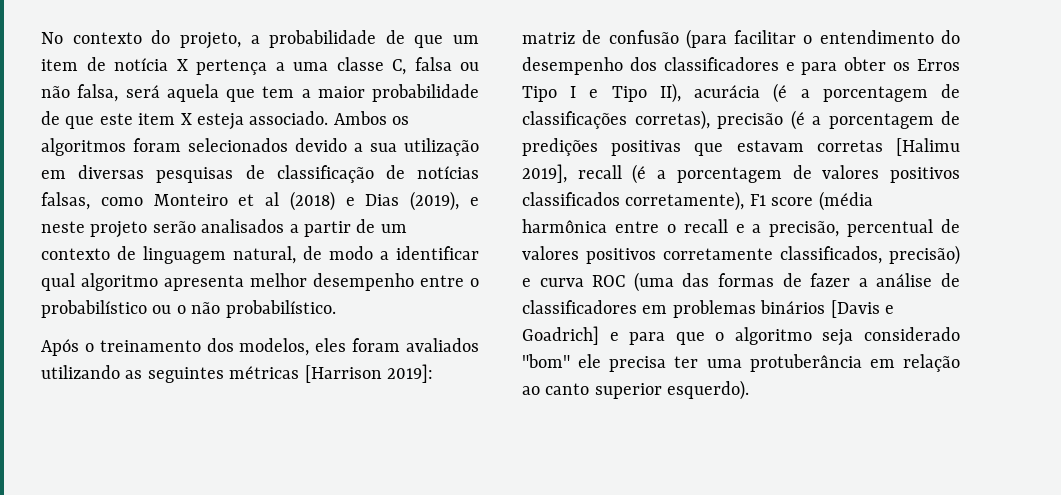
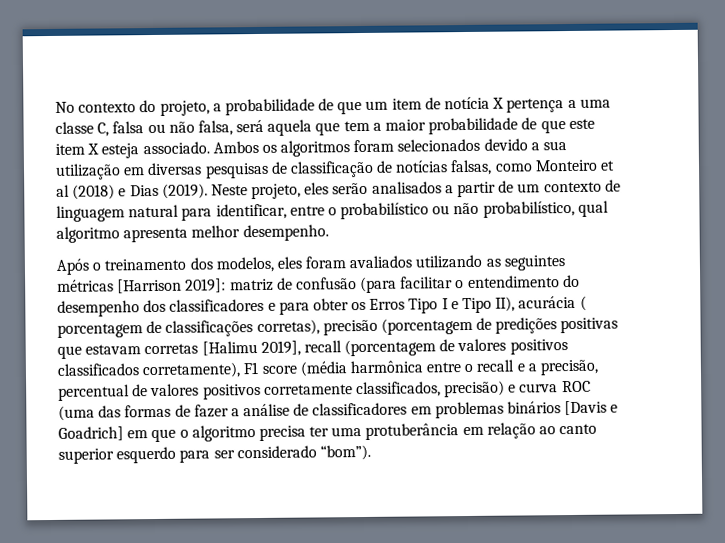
- Ambos os algoritmos foram selecionados devido a sua utilização em diversas pesquisas de classificação de notícias falsas, como Monteiro et al (2018) e Dias (2019), e neste projeto serão analisados a partir de um contexto de linguagem natural, de modo a identificar qual algoritmo apresenta melhor desempenho entre o probabilístico ou o não probabilístico.
+ Ambos os algoritmos foram selecionados devido a sua utilização em diversas pesquisas de classificação de notícias falsas, como Monteiro et al (2018) e Dias (2019). Neste projeto, eles serão analisados a partir de um contexto de linguagem natural para identificar, entre o probabilístico ou não probabilístico, qual algoritmo apresenta melhor desempenho.
- matriz de confusão (para facilitar o entendimento do desempenho dos classificadores e para obter os Erros Tipo I e Tipo II), acurácia (é a porcentagem de classificações corretas), precisão (é a porcentagem de predições positivas que estavam corretas [Halimu 2019], recall (é a porcentagem de valores positivos classificados corretamente), F1 score (média harmônica entre o recall e a precisão, percentual de valores positivos corretamente classificados, precisão) e curva ROC (uma das formas de fazer a análise de classificadores em problemas binários [Davis e Goadrich] e para que o algoritmo seja considerado "bom" ele precisa ter uma protuberância em relação ao canto superior esquerdo).
+ matriz de confusão (para facilitar o entendimento do desempenho dos classificadores e para obter os Erros Tipo I e Tipo II), acurácia ( porcentagem de classificações corretas), precisão (porcentagem de predições positivas que estavam corretas [Halimu 2019], recall (porcentagem de valores positivos classificados corretamente), F1 score (média harmônica entre o recall e a precisão, percentual de valores positivos corretamente classificados, precisão) e curva ROC (uma das formas de fazer a análise de classificadores em problemas binários [Davis e Goadrich] em que o algoritmo precisa ter uma protuberância em relação ao canto superior esquerdo para ser considerado “bom”).

